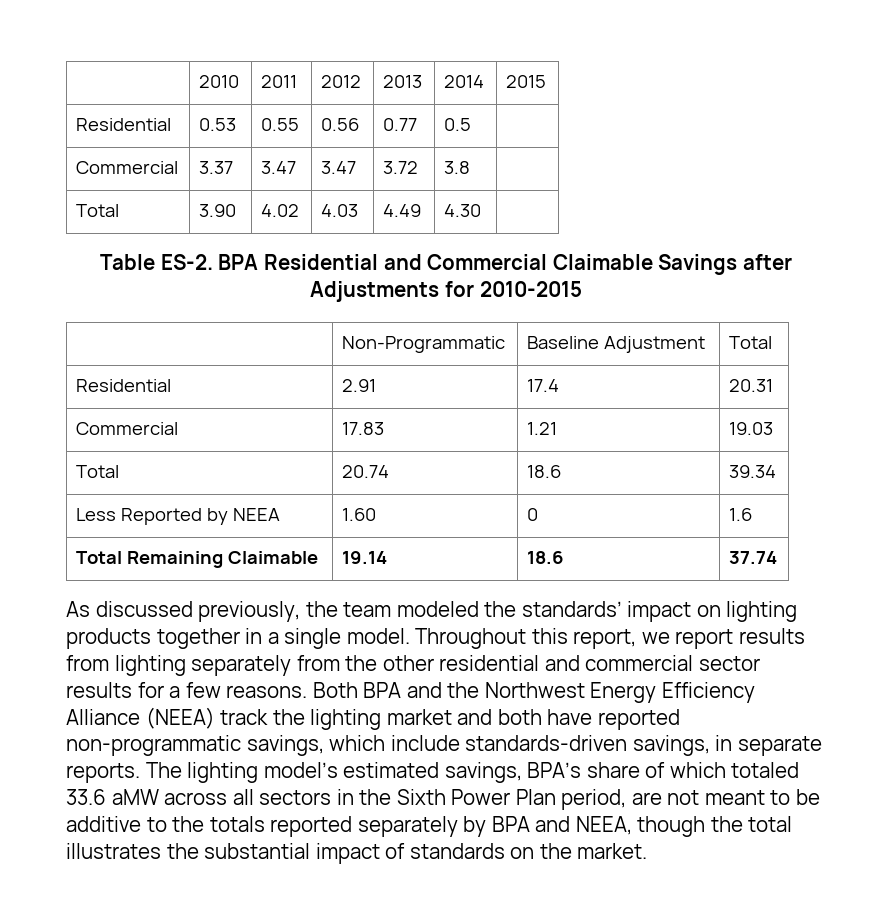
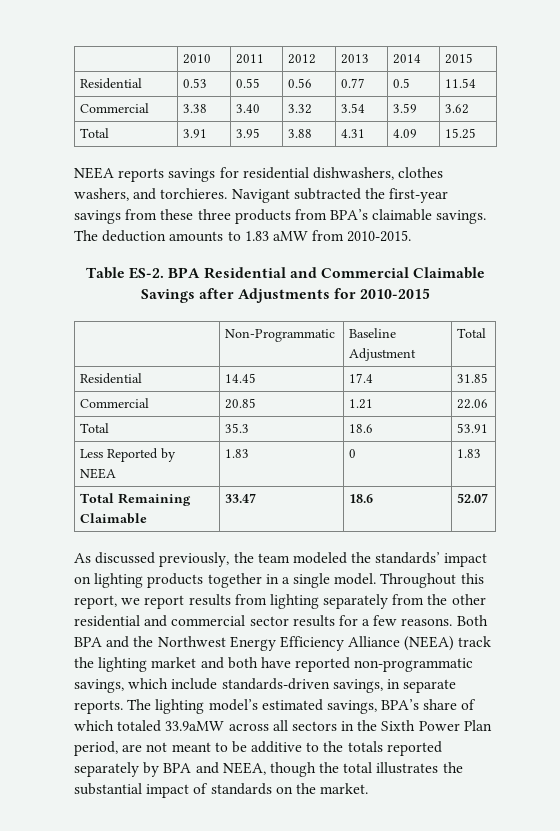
- Residential | 0.53 | 0.55 | 0.56 | 0.77 | 0.5 |
- Commercial | 3.37 | 3.47 | 3.47 | 3.72 | 3.8 |
- Total | 3.90 | 4.02 | 4.03 | 4.49 | 4.30 |
+ Residential | 0.53 | 0.55 | 0.56 | 0.77 | 0.5 | 11.54
+ Commercial | 3.38 | 3.40 | 3.32 | 3.54 | 3.59 | 3.62
+ Total | 3.91 | 3.95 | 3.88 | 4.31 | 4.09 | 15.25
+ NEEA reports savings for residential dishwashers, clothes washers, and torchieres. Navigant subtracted the first-year savings from these three products from BPA’s claimable savings. The deduction amounts to 1.83 aMW from 2010-2015.
- Residential | 2.91 | 17.4 | 20.31
- Commercial | 17.83 | 1.21 | 19.03
- Total | 20.74 | 18.6 | 39.34
+ Residential | 14.45 | 17.4 | 31.85
+ Commercial | 20.85 | 1.21 | 22.06
+ Total | 35.3 | 18.6 | 53.91
- Less Reported by NEEA | 1.60 | 0 | 1.6
+ Less Reported by NEEA | 1.83 | 0 | 1.83
- Total Remaining Claimable | 19.14 | 18.6 | 37.74
+ Total Remaining Claimable | 33.47 | 18.6 | 52.07
- The lighting model’s estimated savings, BPA’s share of which totaled 33.6 aMW across all sectors in the Sixth Power Plan period, are not meant to be additive to the totals reported separately by BPA and NEEA, though the total illustrates the substantial impact of standards on the market.
+ The lighting model’s estimated savings, BPA’s share of which totaled 33.9aMW across all sectors in the Sixth Power Plan period, are not meant to be additive to the totals reported separately by BPA and NEEA, though the total illustrates the substantial impact of standards on the market.

